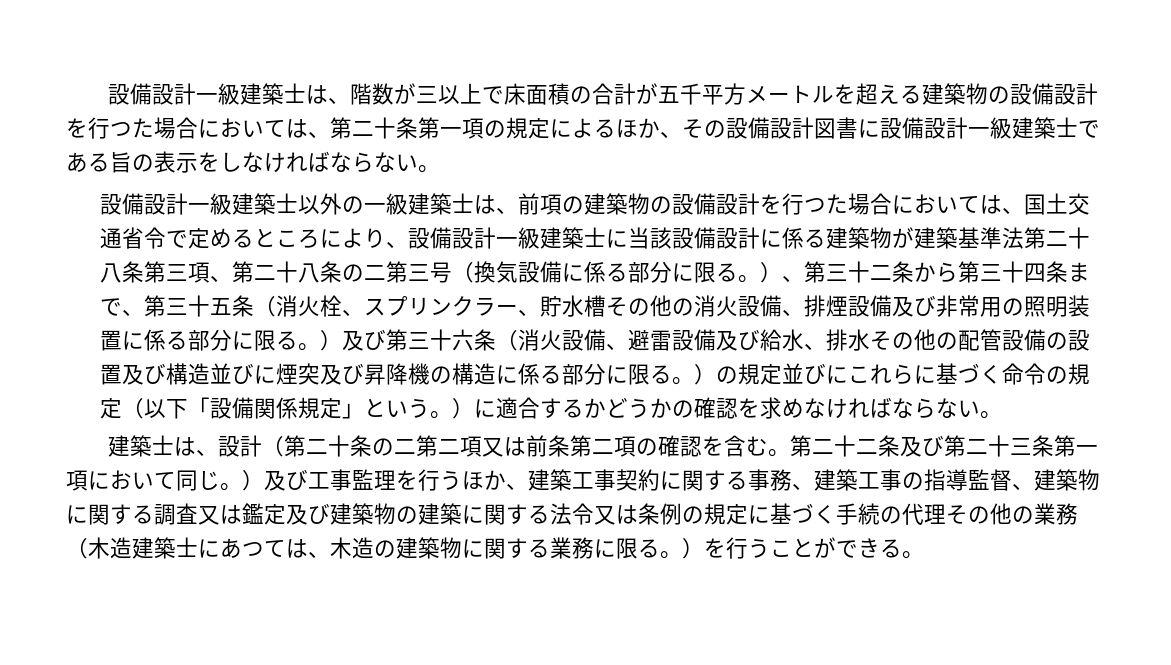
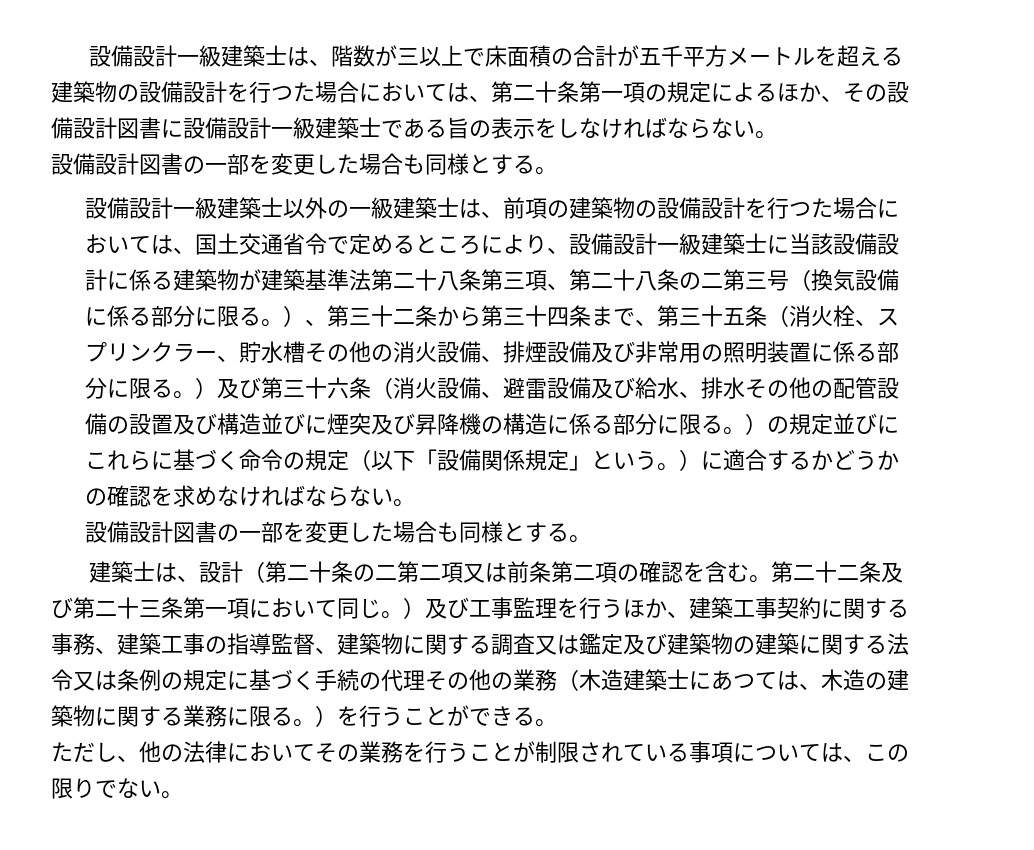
  設備設計一級建築士は、階数が三以上で床面積の合計が五千平方メートルを超える建築物の設備設計を行つた場合においては、第二十条第一項の規定によるほか、その設備設計図書に設備設計一級建築士である旨の表示をしなければならない。
+ 設備設計図書の一部を変更した場合も同様とする。
  設備設計一級建築士以外の一級建築士は、前項の建築物の設備設計を行つた場合においては、国土交通省令で定めるところにより、設備設計一級建築士に当該設備設計に係る建築物が建築基準法第二十八条第三項、第二十八条の二第三号（換気設備に係る部分に限る。）、第三十二条から第三十四条まで、第三十五条（消火栓、スプリンクラー、貯水槽その他の消火設備、排煙設備及び非常用の照明装置に係る部分に限る。）及び第三十六条（消火設備、避雷設備及び給水、排水その他の配管設備の設置及び構造並びに煙突及び昇降機の構造に係る部分に限る。）の規定並びにこれらに基づく命令の規定（以下「設備関係規定」という。）に適合するかどうかの確認を求めなければならない。
+ 設備設計図書の一部を変更した場合も同様とする。
+ ただし、他の法律においてその業務を行うことが制限されている事項については、この限りでない。

